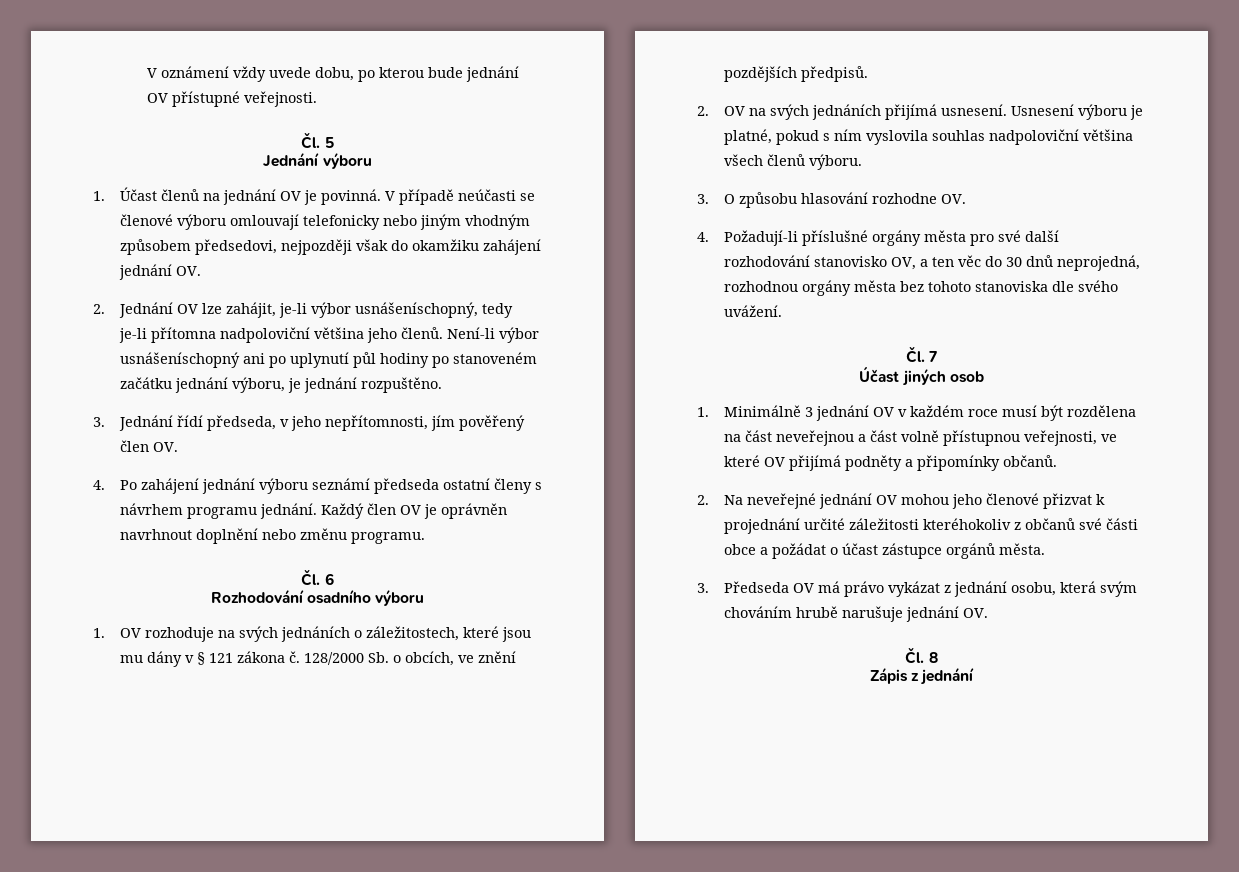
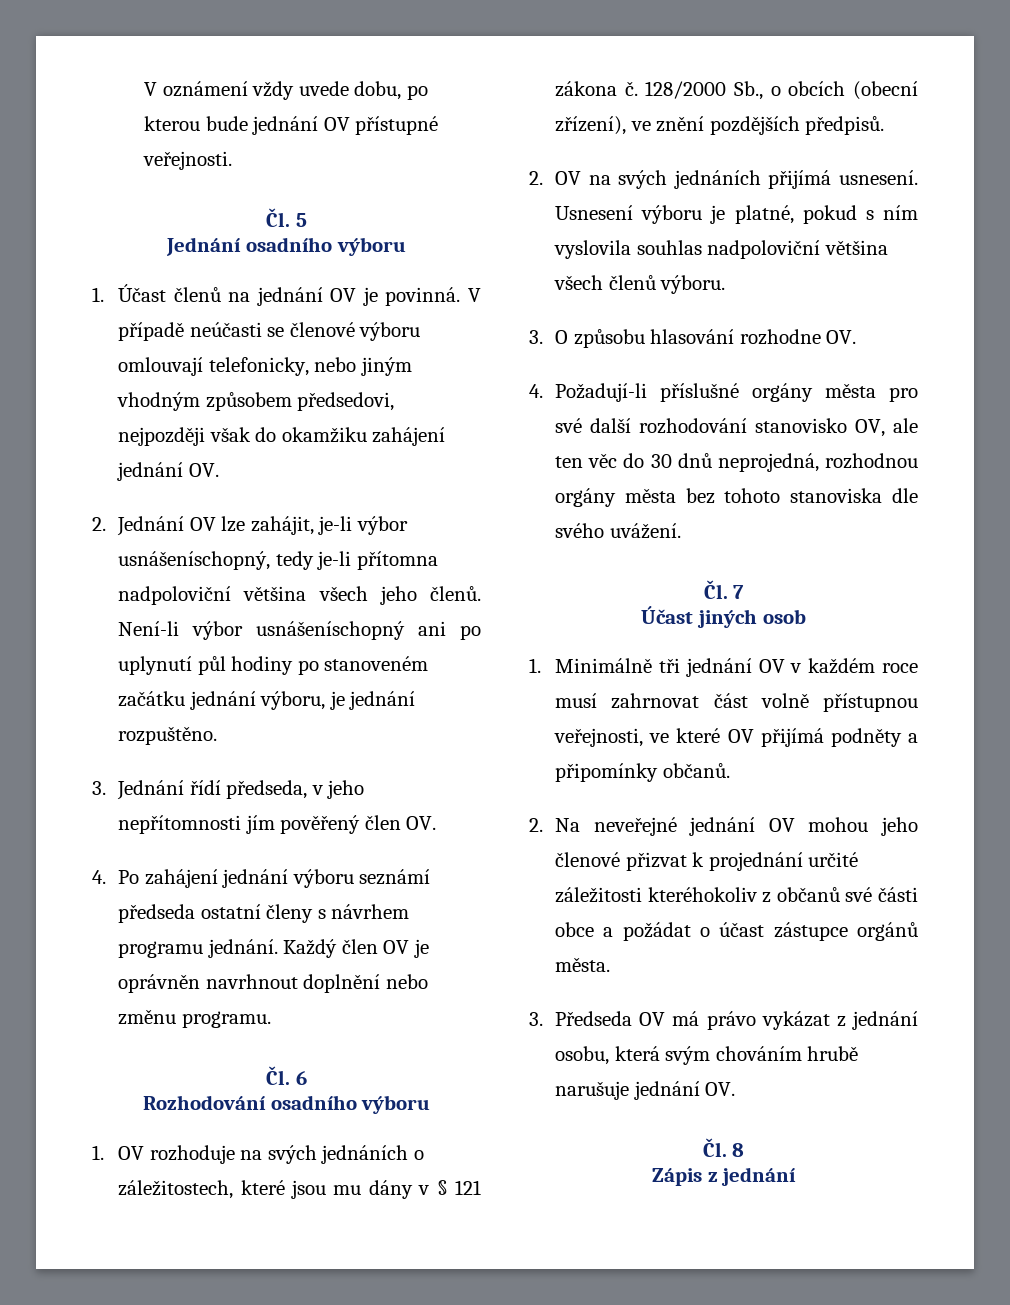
- Jednání výboru
+ Jednání osadního výboru
- V případě neúčasti se členové výboru omlouvají telefonicky nebo jiným vhodným způsobem předsedovi, nejpozději však do okamžiku zahájení jednání OV.
+ V případě neúčasti se členové výboru omlouvají telefonicky, nebo jiným vhodným způsobem předsedovi, nejpozději však do okamžiku zahájení jednání OV.
- 2. Jednání OV lze zahájit, je-li výbor usnášeníschopný, tedy je-li přítomna nadpoloviční většina jeho členů.
+ 2. Jednání OV lze zahájit, je-li výbor usnášeníschopný, tedy je-li přítomna nadpoloviční většina všech jeho členů.
- 3. Jednání řídí předseda, v jeho nepřítomnosti, jím pověřený člen OV.
+ 3. Jednání řídí předseda, v jeho nepřítomnosti jím pověřený člen OV.
- 128/2000 Sb. o obcích, ve znění pozdějších předpisů.
+ 128/2000 Sb., o obcích (obecní zřízení), ve znění pozdějších předpisů.
- 4. Požadují-li příslušné orgány města pro své další rozhodování stanovisko OV, a ten věc do 30 dnů neprojedná, rozhodnou orgány města bez tohoto stanoviska dle svého uvážení.
+ 4. Požadují-li příslušné orgány města pro své další rozhodování stanovisko OV, ale ten věc do 30 dnů neprojedná, rozhodnou orgány města bez tohoto stanoviska dle svého uvážení.
- 1. Minimálně 3 jednání OV v každém roce musí být rozdělena na část neveřejnou a část volně přístupnou veřejnosti, ve které OV přijímá podněty a připomínky občanů.
+ 1. Minimálně tři jednání OV v každém roce musí zahrnovat část volně přístupnou veřejnosti, ve které OV přijímá podněty a připomínky občanů.

